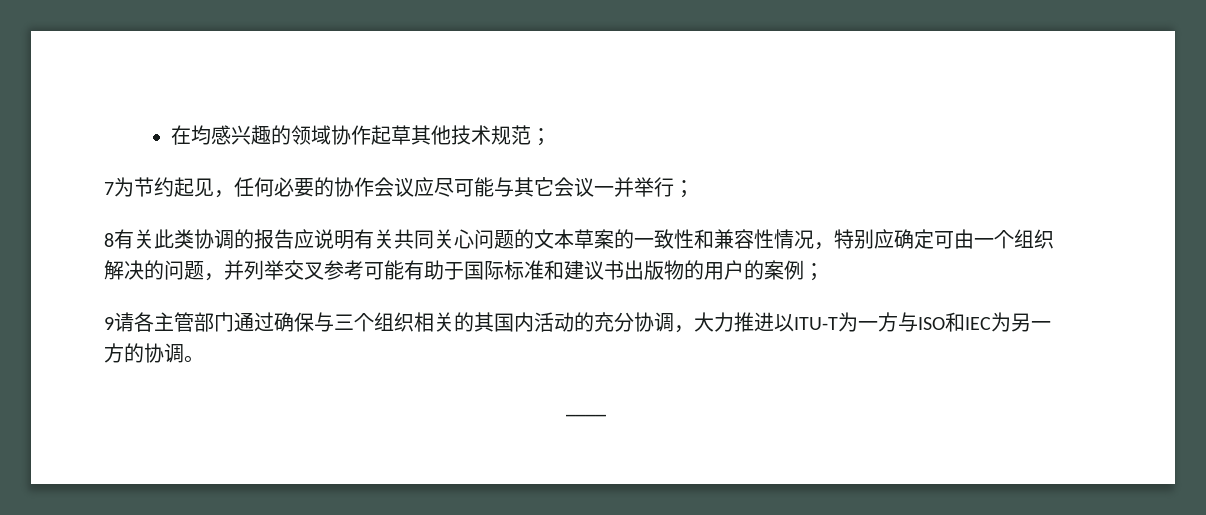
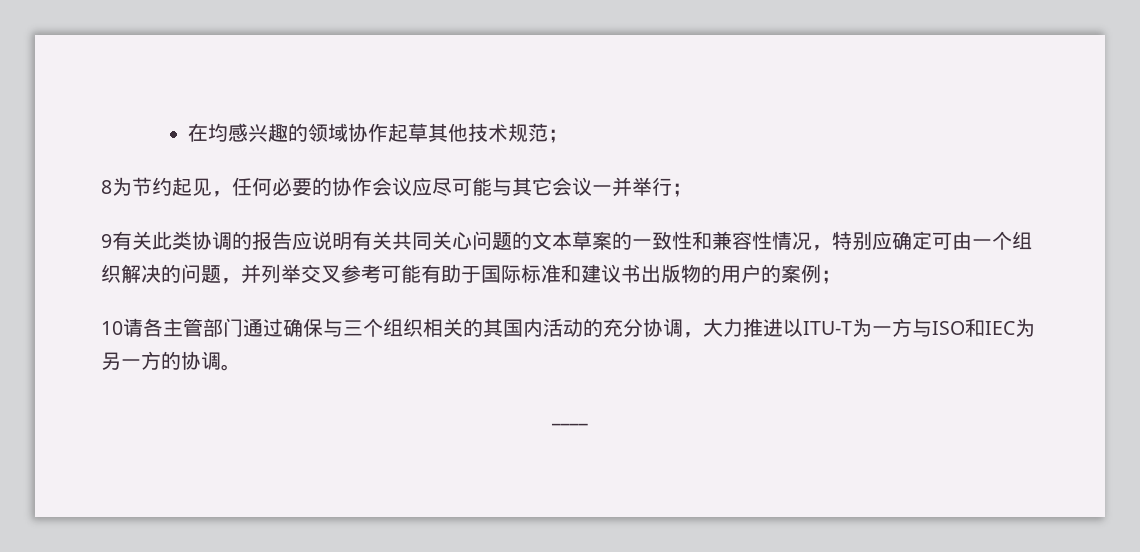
- 7为节约起见，任何必要的协作会议应尽可能与其它会议一并举行；
+ 8为节约起见，任何必要的协作会议应尽可能与其它会议一并举行；
- 8有关此类协调的报告应说明有关共同关心问题的文本草案的一致性和兼容性情况，特别应确定可由一个组织解决的问题，并列举交叉参考可能有助于国际标准和建议书出版物的用户的案例；
+ 9有关此类协调的报告应说明有关共同关心问题的文本草案的一致性和兼容性情况，特别应确定可由一个组织解决的问题，并列举交叉参考可能有助于国际标准和建议书出版物的用户的案例；
- 9请各主管部门通过确保与三个组织相关的其国内活动的充分协调，大力推进以ITU-T为一方与ISO和IEC为另一方的协调。
+ 10请各主管部门通过确保与三个组织相关的其国内活动的充分协调，大力推进以ITU-T为一方与ISO和IEC为另一方的协调。

